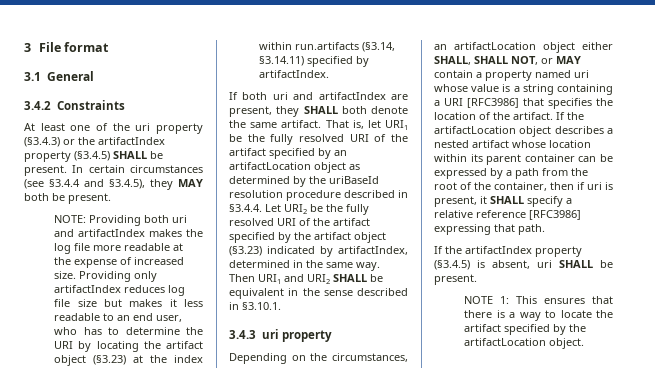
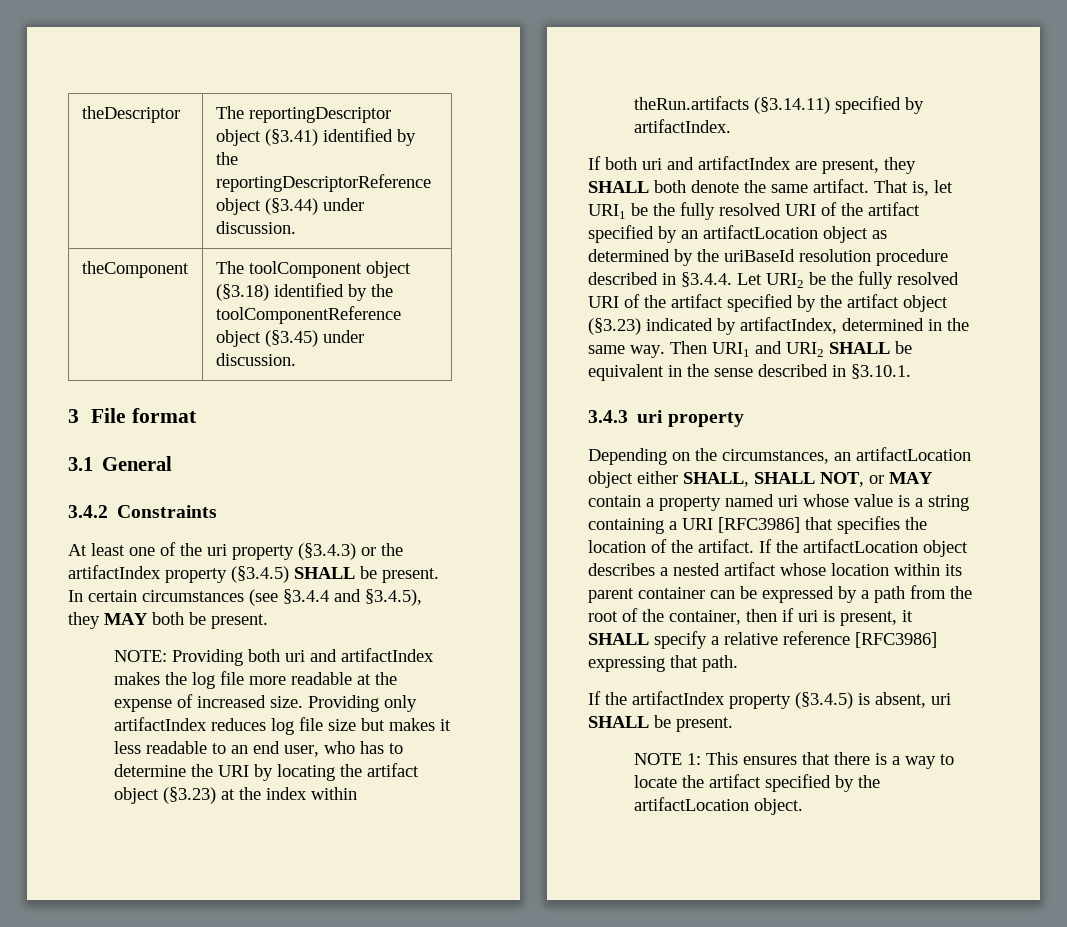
+ theDescriptor | The reportingDescriptor object (§3.41) identified by the reportingDescriptorReference object (§3.44) under discussion.
+ theComponent | The toolComponent object (§3.18) identified by the toolComponentReference object (§3.45) under discussion.
- Providing only artifactIndex reduces log file size but makes it less readable to an end user, who has to determine the URI by locating the artifact object (§3.23) at the index within run.artifacts (§3.14, §3.14.11) specified by artifactIndex.
+ Providing only artifactIndex reduces log file size but makes it less readable to an end user, who has to determine the URI by locating the artifact object (§3.23) at the index within theRun.artifacts (§3.14.11) specified by artifactIndex.

